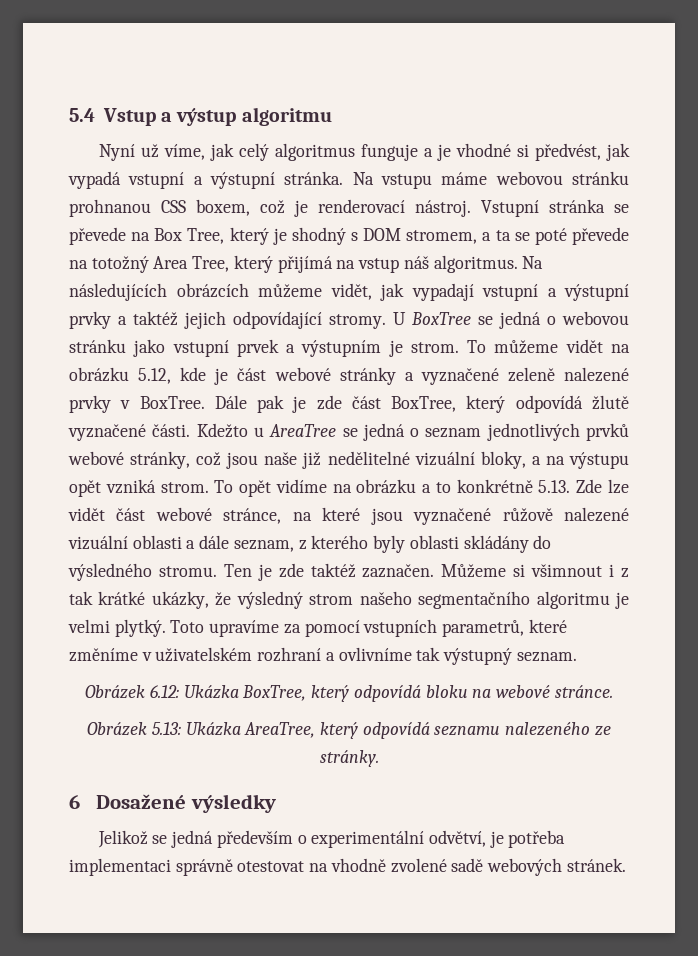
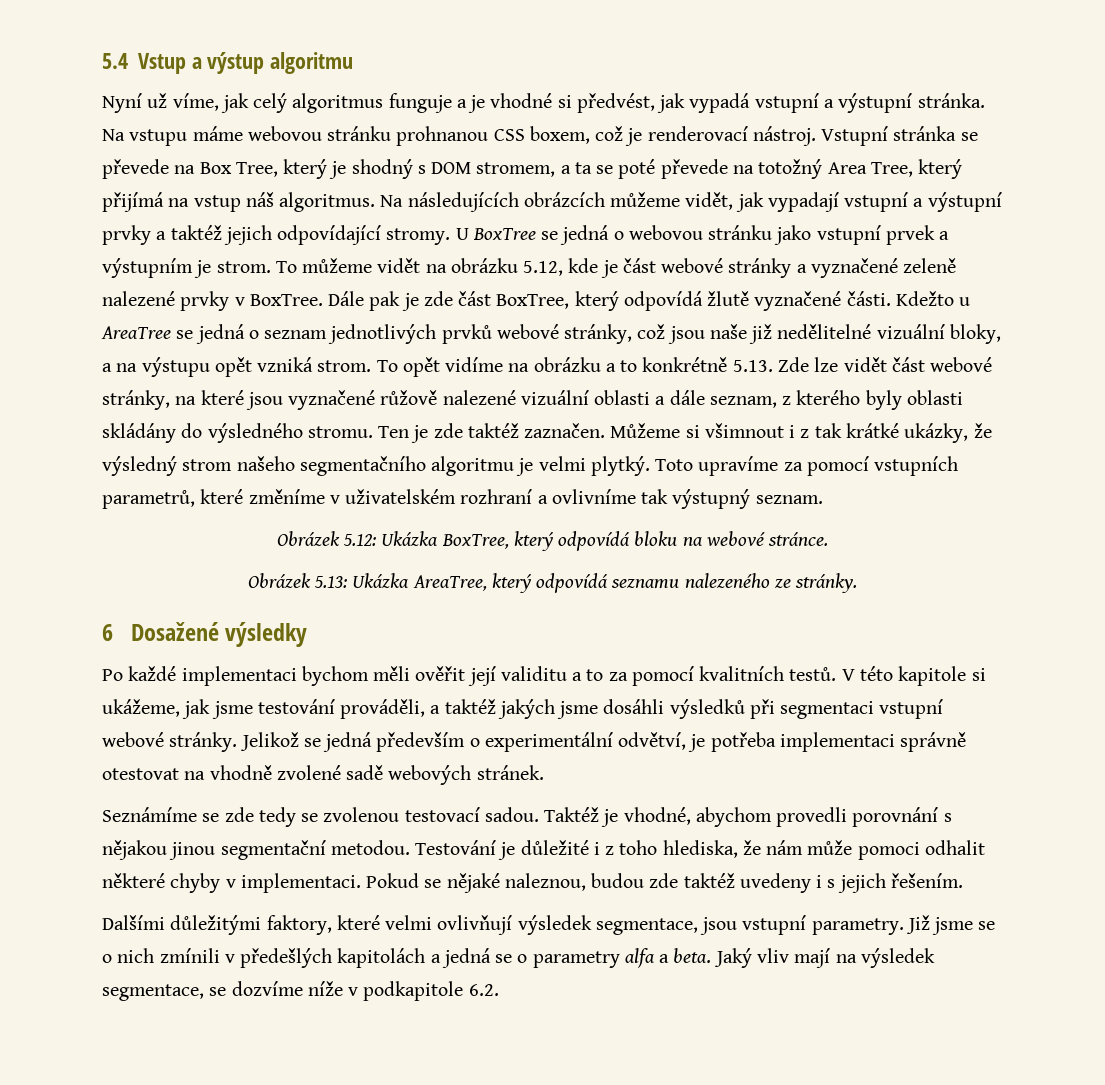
- To opět vidíme na obrázku a to konkrétně 5.13. Zde lze vidět část webové stránce, na které jsou vyznačené růžově nalezené vizuální oblasti a dále seznam, z kterého byly oblasti skládány do výsledného stromu.
+ To opět vidíme na obrázku a to konkrétně 5.13. Zde lze vidět část webové stránky, na které jsou vyznačené růžově nalezené vizuální oblasti a dále seznam, z kterého byly oblasti skládány do výsledného stromu.
- Obrázek 6.12: Ukázka BoxTree, který odpovídá bloku na webové stránce.
+ Obrázek 5.12: Ukázka BoxTree, který odpovídá bloku na webové stránce.
+ Po každé implementaci bychom měli ověřit její validitu a to za pomocí kvalitních testů. V této kapitole si ukážeme, jak jsme testování prováděli, a taktéž jakých jsme dosáhli výsledků při segmentaci vstupní webové stránky.
+ Seznámíme se zde tedy se zvolenou testovací sadou. Taktéž je vhodné, abychom provedli porovnání s nějakou jinou segmentační metodou. Testování je důležité i z toho hlediska, že nám může pomoci odhalit některé chyby v implementaci. Pokud se nějaké naleznou, budou zde taktéž uvedeny i s jejich řešením.
+ Dalšími důležitými faktory, které velmi ovlivňují výsledek segmentace, jsou vstupní parametry. Již jsme se o nich zmínili v předešlých kapitolách a jedná se o parametry alfa a beta. Jaký vliv mají na výsledek segmentace, se dozvíme níže v podkapitole 6.2.

